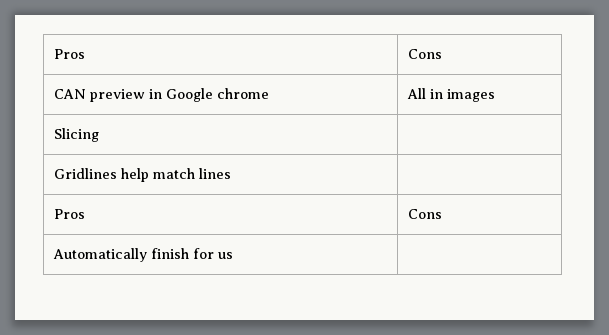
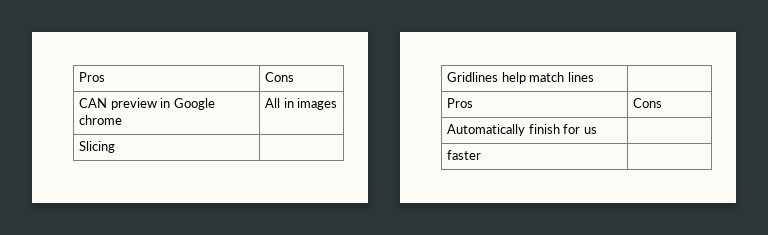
+ faster |

